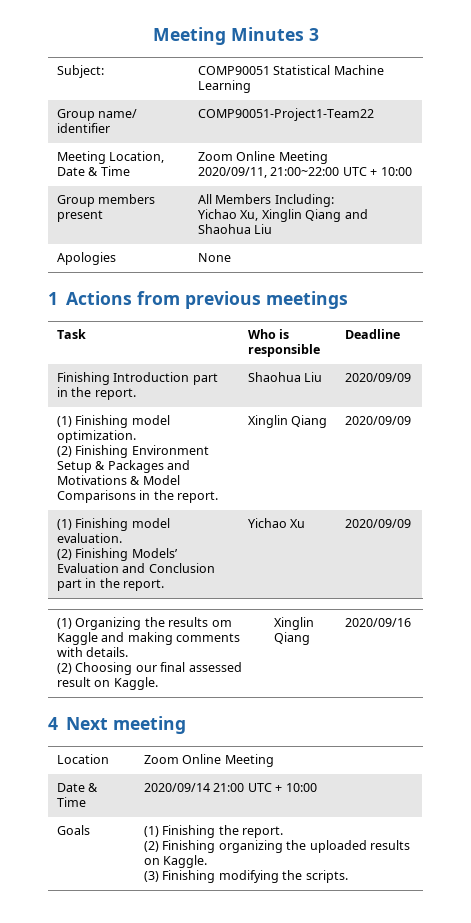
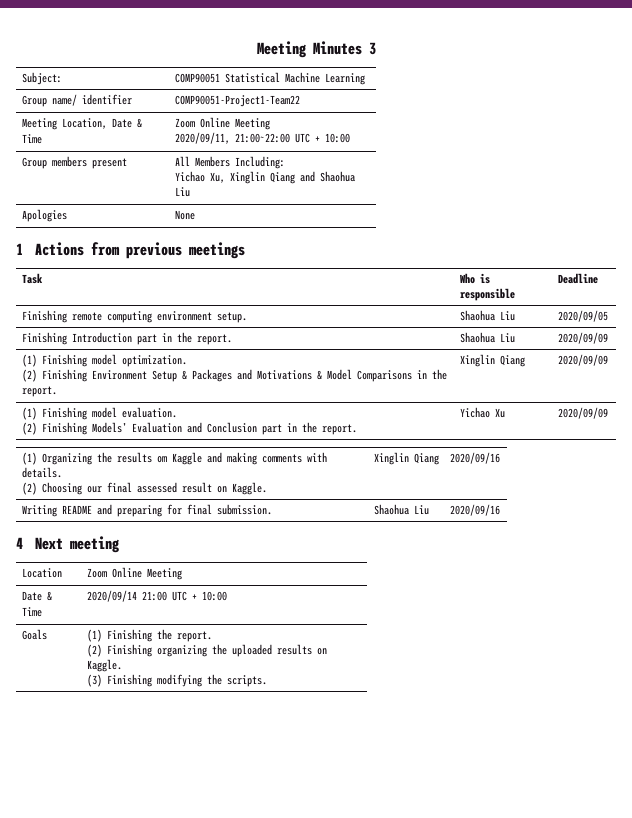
+ Finishing remote computing environment setup. | Shaohua Liu | 2020/09/05
+ Writing README and preparing for final submission. | Shaohua Liu | 2020/09/16

